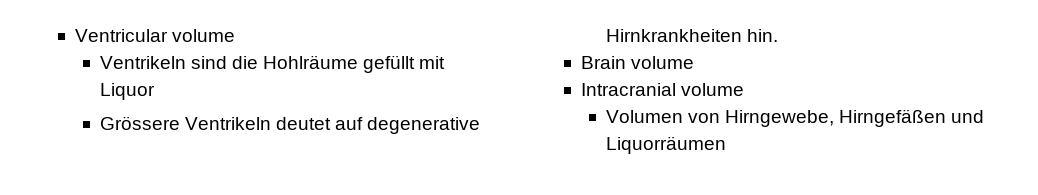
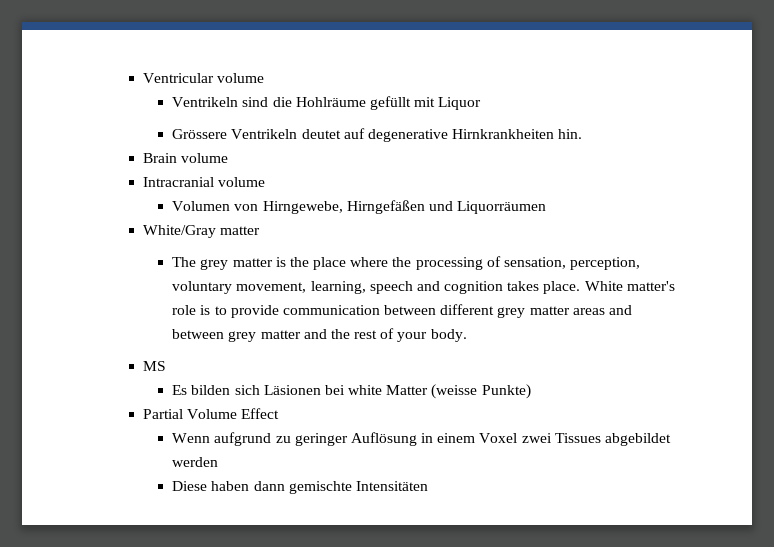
+ White/Gray matter
+ The grey matter is the place where the processing of sensation, perception, voluntary movement, learning, speech and cognition takes place. White matter's role is to provide communication between different grey matter areas and between grey matter and the rest of your body.
+ MS
+ Es bilden sich Läsionen bei white Matter (weisse Punkte)
+ Partial Volume Effect
+ Wenn aufgrund zu geringer Auflösung in einem Voxel zwei Tissues abgebildet werden
+ Diese haben dann gemischte Intensitäten

